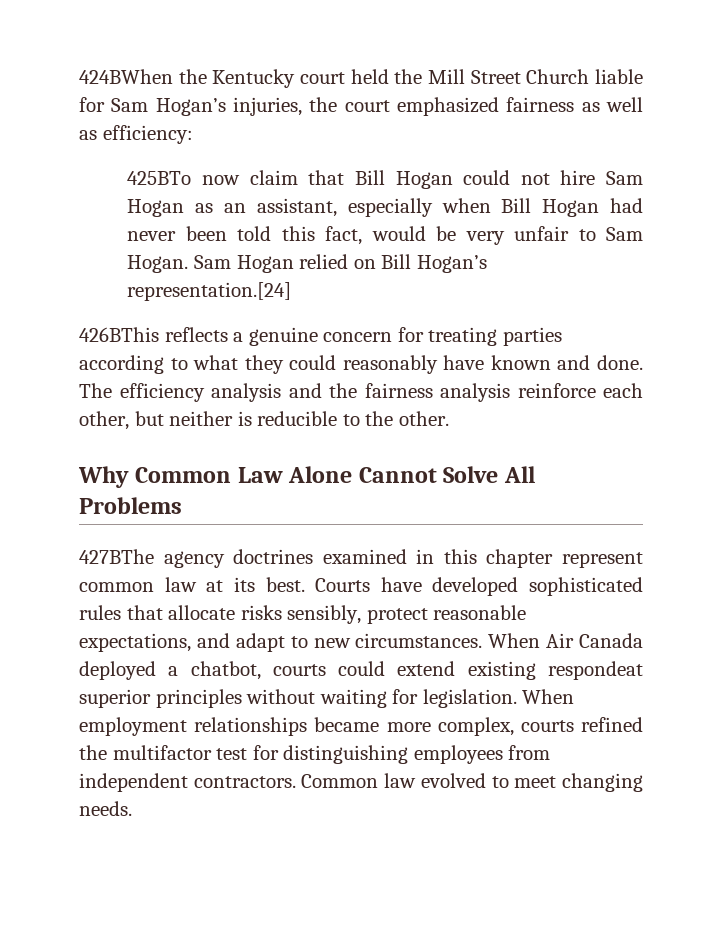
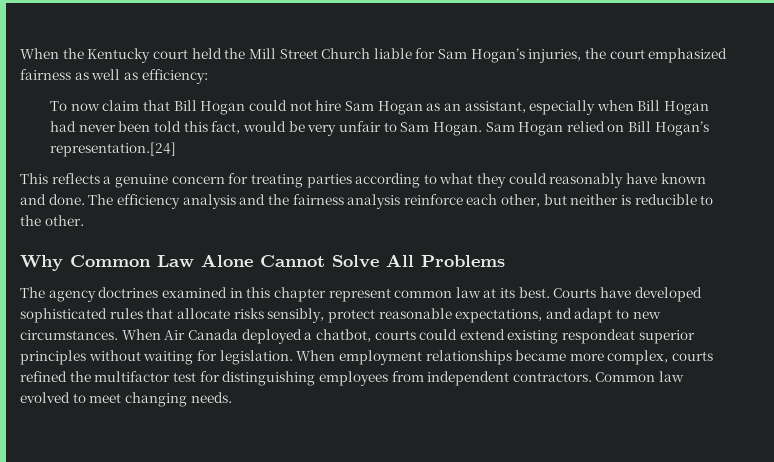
- 424BWhen the Kentucky court held the Mill Street Church liable for Sam Hogan’s injuries, the court emphasized fairness as well as efficiency:
+ When the Kentucky court held the Mill Street Church liable for Sam Hogan’s injuries, the court emphasized fairness as well as efficiency:
- 425BTo now claim that Bill Hogan could not hire Sam Hogan as an assistant, especially when Bill Hogan had never been told this fact, would be very unfair to Sam Hogan.
+ To now claim that Bill Hogan could not hire Sam Hogan as an assistant, especially when Bill Hogan had never been told this fact, would be very unfair to Sam Hogan.
- 426BThis reflects a genuine concern for treating parties according to what they could reasonably have known and done.
+ This reflects a genuine concern for treating parties according to what they could reasonably have known and done.
- 427BThe agency doctrines examined in this chapter represent common law at its best.
+ The agency doctrines examined in this chapter represent common law at its best.

